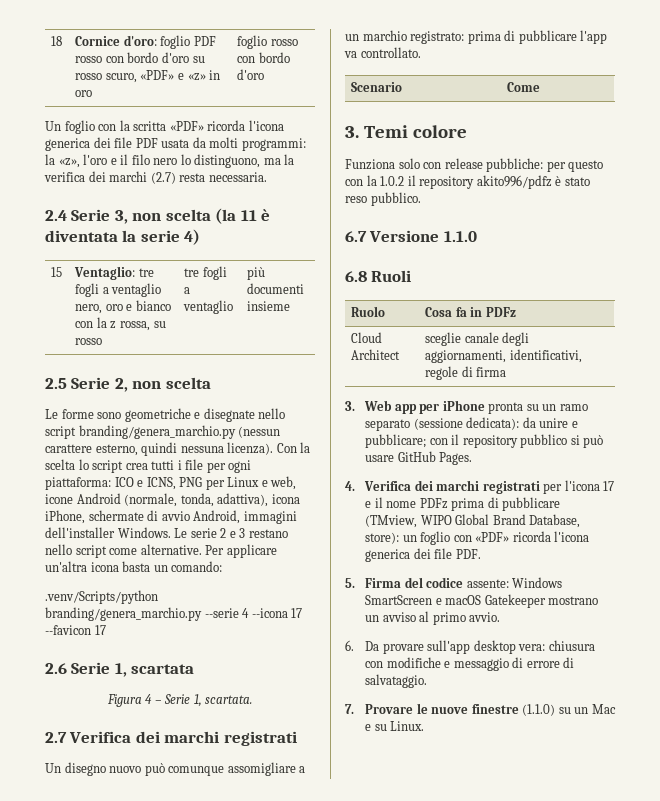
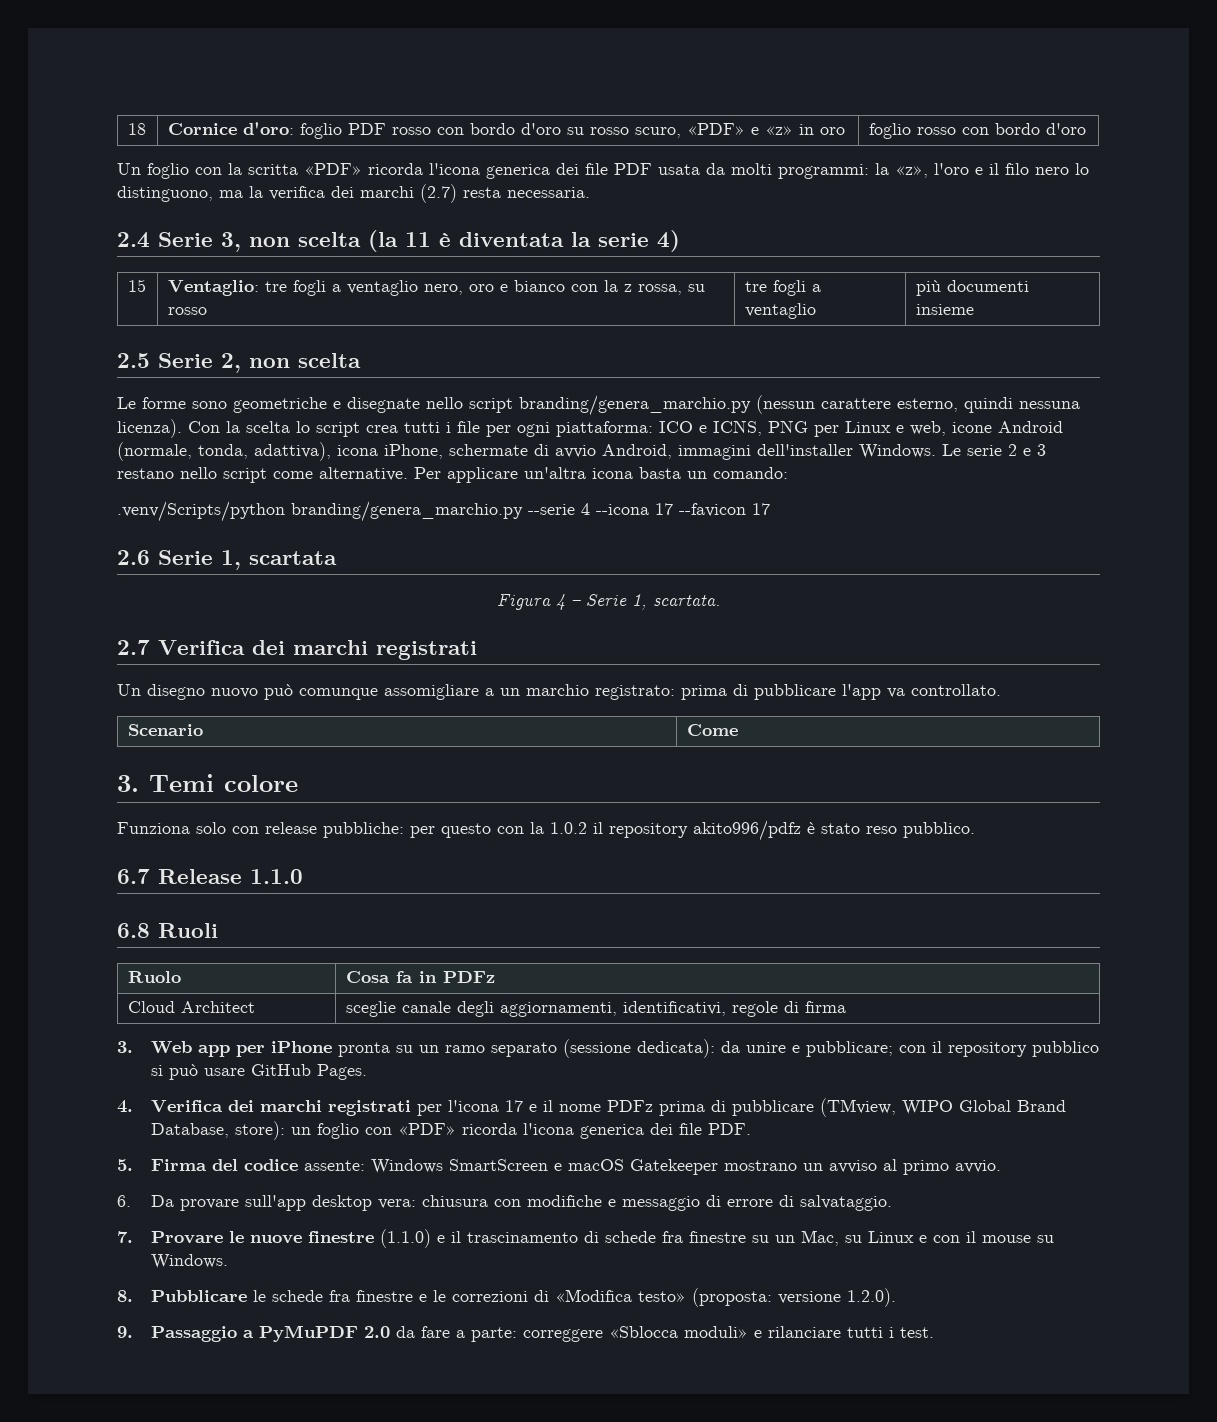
- 6.7 Versione 1.1.0
+ 6.7 Release 1.1.0
- 7. Provare le nuove finestre (1.1.0) su un Mac e su Linux.
+ 7. Provare le nuove finestre (1.1.0) e il trascinamento di schede fra finestre su un Mac, su Linux e con il mouse su Windows.
+ 8. Pubblicare le schede fra finestre e le correzioni di «Modifica testo» (proposta: versione 1.2.0).
+ 9. Passaggio a PyMuPDF 2.0 da fare a parte: correggere «Sblocca moduli» e rilanciare tutti i test.

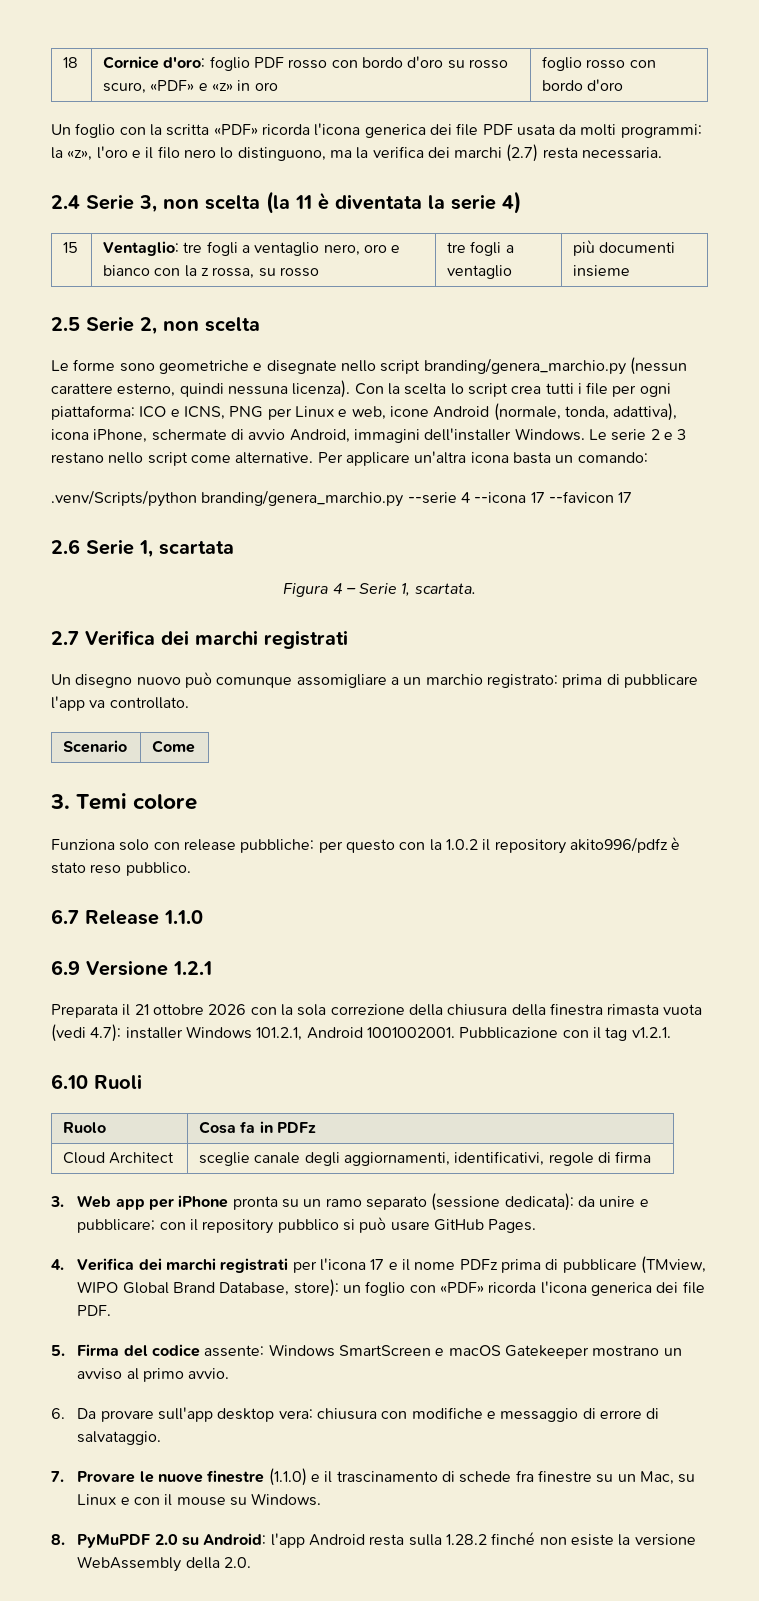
- 6.8 Ruoli
+ 6.9 Versione 1.2.1
+ Preparata il 21 ottobre 2026 con la sola correzione della chiusura della finestra rimasta vuota (vedi 4.7): installer Windows 101.2.1, Android 1001002001. Pubblicazione con il tag v1.2.1.
+ 6.10 Ruoli
- 8. Pubblicare le schede fra finestre e le correzioni di «Modifica testo» (proposta: versione 1.2.0).
- 9. Passaggio a PyMuPDF 2.0 da fare a parte: correggere «Sblocca moduli» e rilanciare tutti i test.
+ 8. PyMuPDF 2.0 su Android: l'app Android resta sulla 1.28.2 finché non esiste la versione WebAssembly della 2.0.

